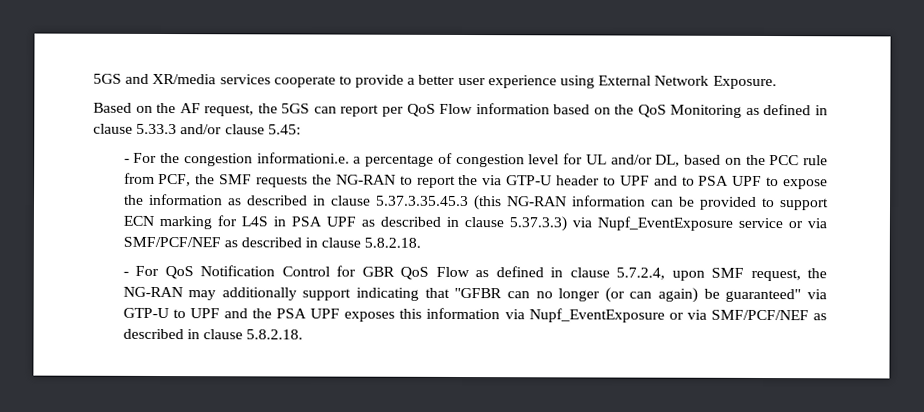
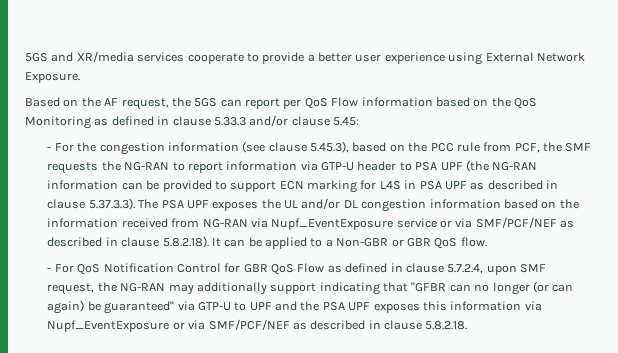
- - For the congestion informationi.e. a percentage of congestion level for UL and/or DL, based on the PCC rule from PCF, the SMF requests the NG-RAN to report the via GTP-U header to UPF and to PSA UPF to expose the information as described in clause 5.37.3.35.45.3 (this NG-RAN information can be provided to support ECN marking for L4S in PSA UPF as described in clause 5.37.3.3) via Nupf_EventExposure service or via SMF/PCF/NEF as described in clause 5.8.2.18.
+ - For the congestion information (see clause 5.45.3), based on the PCC rule from PCF, the SMF requests the NG-RAN to report information via GTP-U header to PSA UPF (the NG-RAN information can be provided to support ECN marking for L4S in PSA UPF as described in clause 5.37.3.3). The PSA UPF exposes the UL and/or DL congestion information based on the information received from NG-RAN via Nupf_EventExposure service or via SMF/PCF/NEF as described in clause 5.8.2.18). It can be applied to a Non-GBR or GBR QoS flow.

